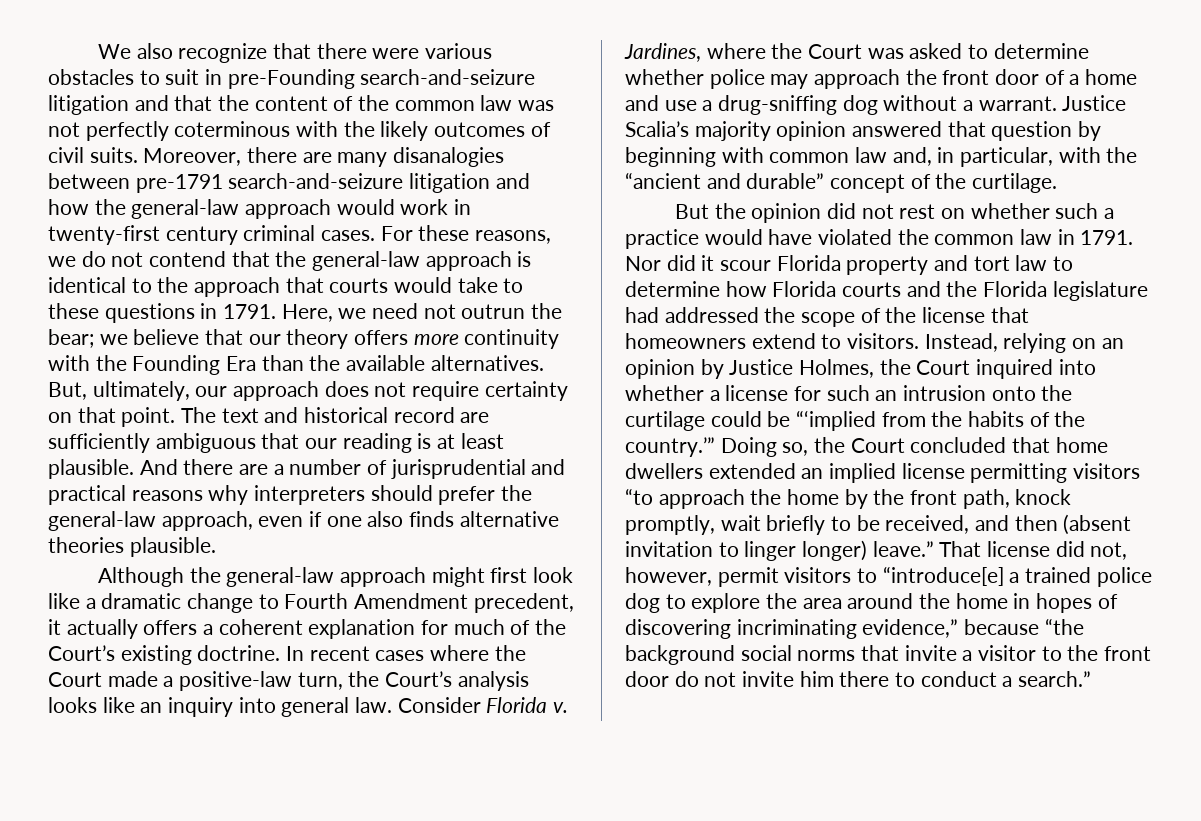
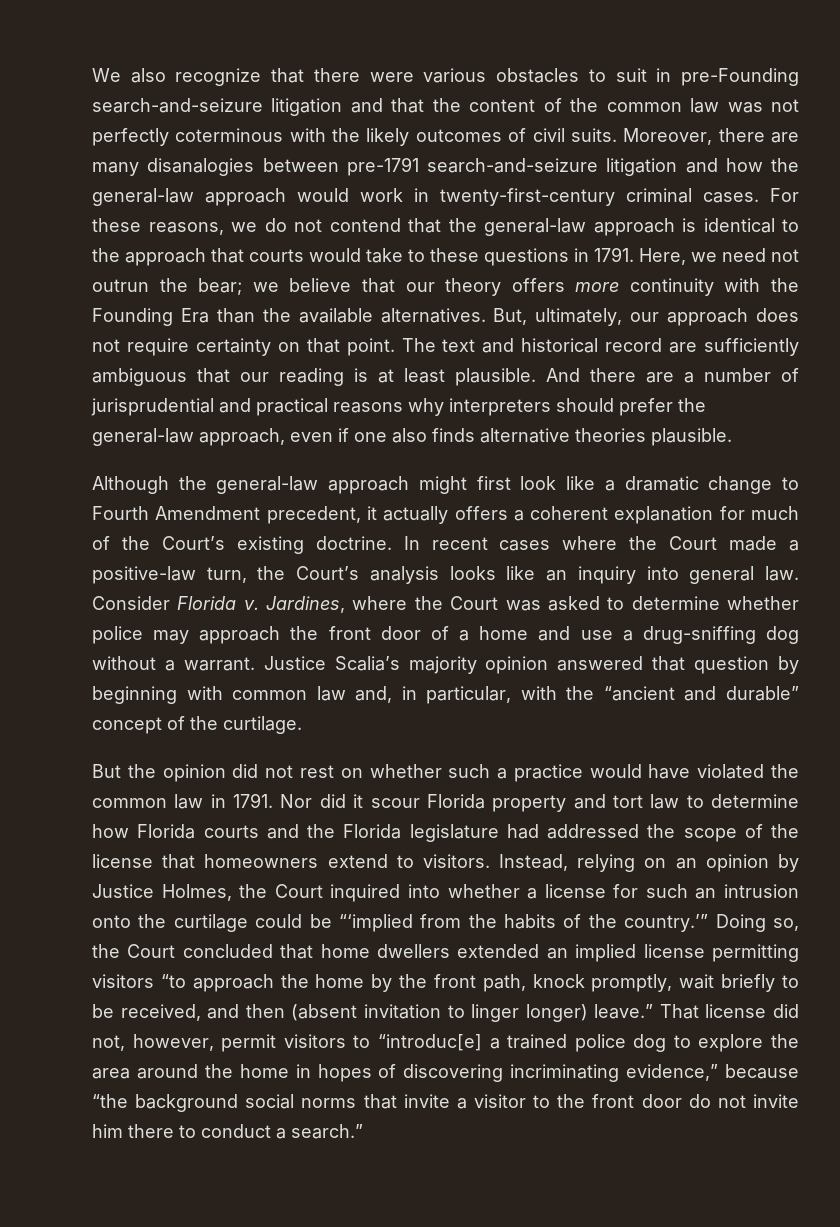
- Moreover, there are many disanalogies between pre-1791 search-and-seizure litigation and how the general-law approach would work in twenty-first century criminal cases.
+ Moreover, there are many disanalogies between pre-1791 search-and-seizure litigation and how the general-law approach would work in twenty-first-century criminal cases.
- That license did not, however, permit visitors to “introduce[e] a trained police dog to explore the area around the home in hopes of discovering incriminating evidence,” because “the background social norms that invite a visitor to the front door do not invite him there to conduct a search.”
+ That license did not, however, permit visitors to “introduc[e] a trained police dog to explore the area around the home in hopes of discovering incriminating evidence,” because “the background social norms that invite a visitor to the front door do not invite him there to conduct a search.”

